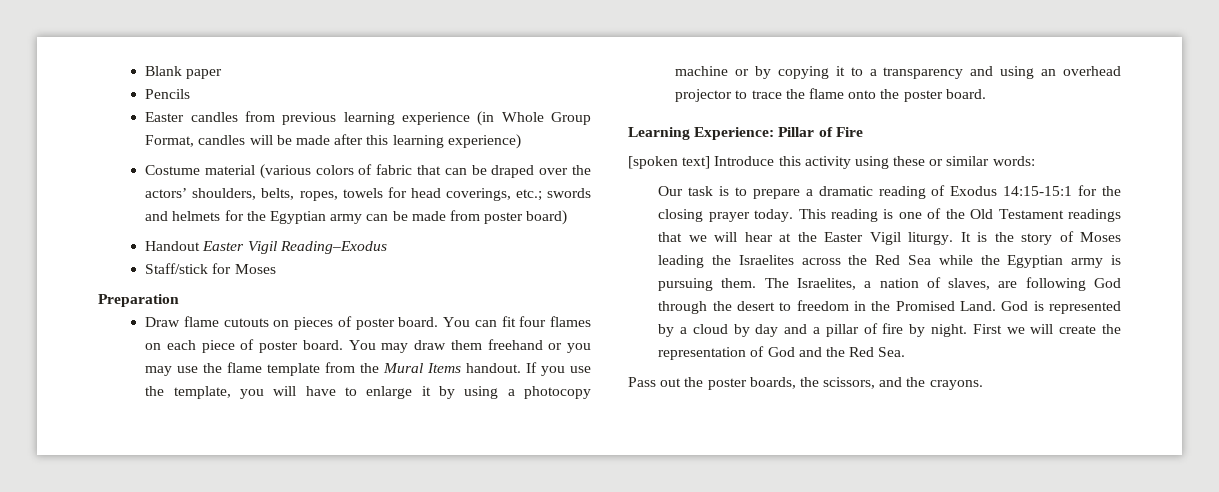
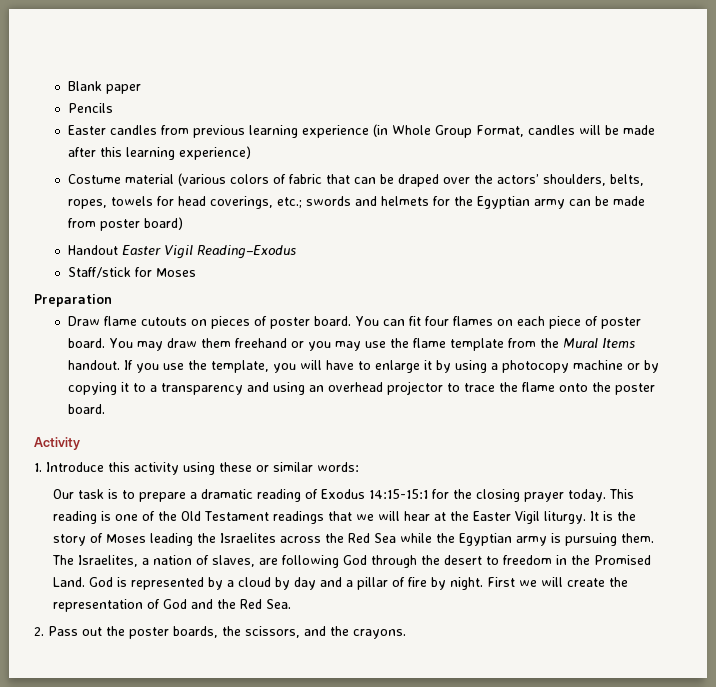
- Learning Experience: Pillar of Fire
- [spoken text] Introduce this activity using these or similar words:
+ Activity
+ 1. Introduce this activity using these or similar words:
- Pass out the poster boards, the scissors, and the crayons.
+ 2. Pass out the poster boards, the scissors, and the crayons.

